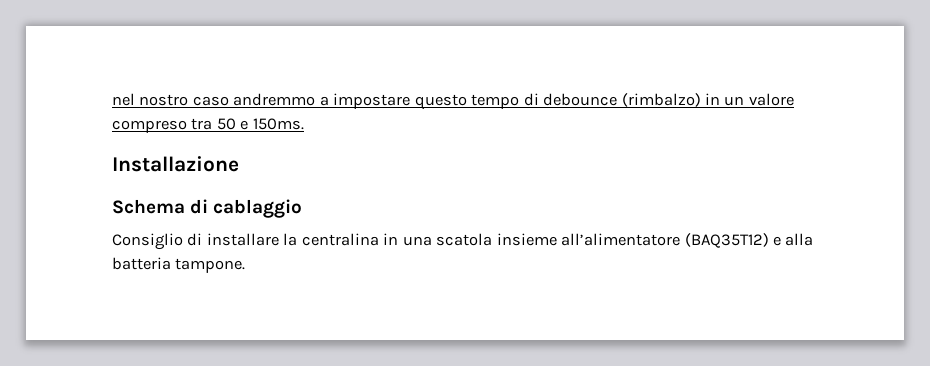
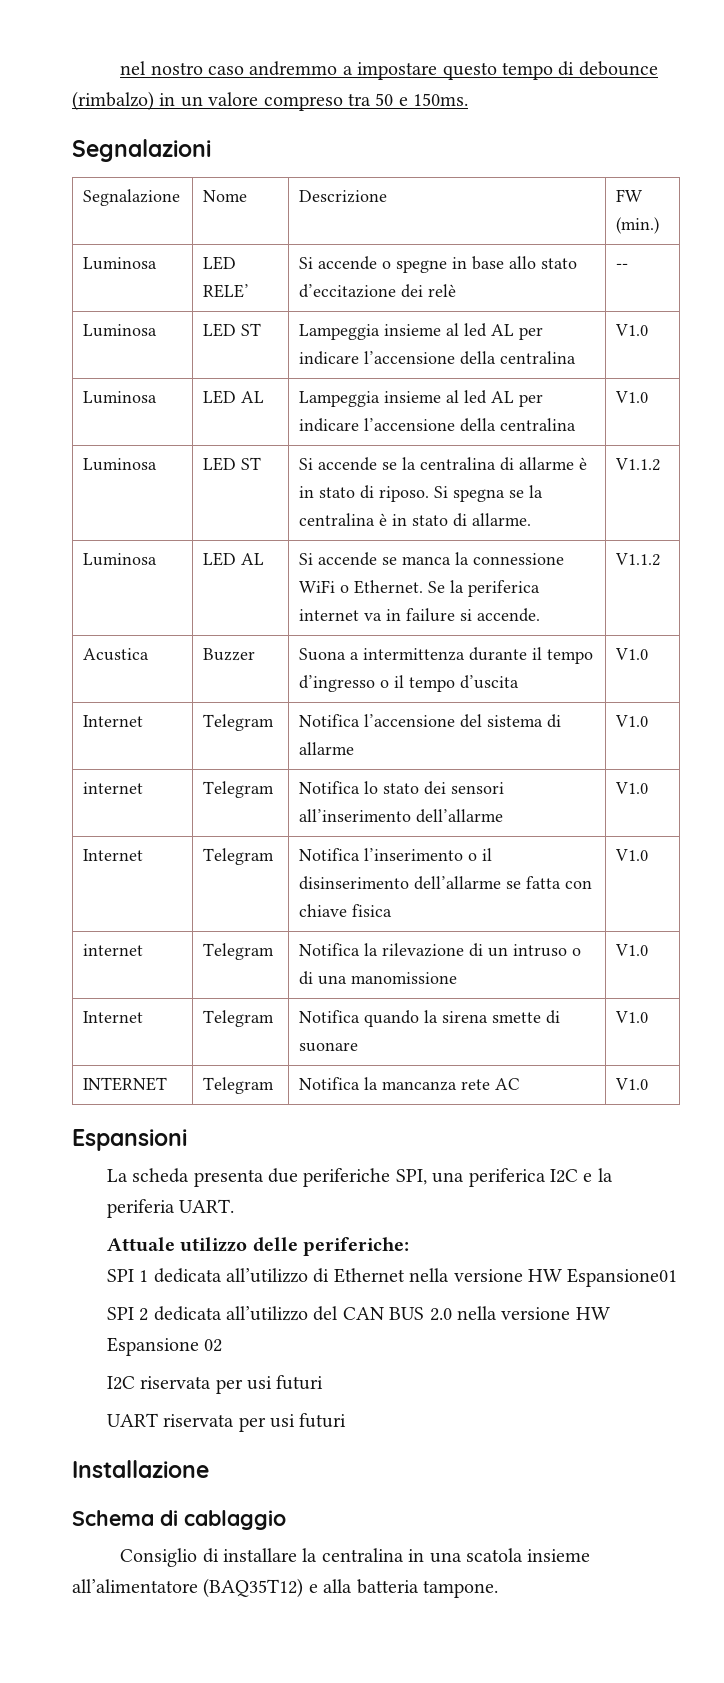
+ Segnalazioni
+ Segnalazione | Nome | Descrizione | FW (min.)
+ Luminosa | LED RELE’ | Si accende o spegne in base allo stato d’eccitazione dei relè | --
+ Luminosa | LED ST | Lampeggia insieme al led AL per indicare l’accensione della centralina | V1.0
+ Luminosa | LED AL | Lampeggia insieme al led AL per indicare l’accensione della centralina | V1.0
+ Luminosa | LED ST | Si accende se la centralina di allarme è in stato di riposo. Si spegna se la centralina è in stato di allarme. | V1.1.2
+ Luminosa | LED AL | Si accende se manca la connessione WiFi o Ethernet. Se la periferica internet va in failure si accende. | V1.1.2
+ Acustica | Buzzer | Suona a intermittenza durante il tempo d’ingresso o il tempo d’uscita | V1.0
+ Internet | Telegram | Notifica l’accensione del sistema di allarme | V1.0
+ internet | Telegram | Notifica lo stato dei sensori all’inserimento dell’allarme | V1.0
+ Internet | Telegram | Notifica l’inserimento o il disinserimento dell’allarme se fatta con chiave fisica | V1.0
+ internet | Telegram | Notifica la rilevazione di un intruso o di una manomissione | V1.0
+ Internet | Telegram | Notifica quando la sirena smette di suonare | V1.0
+ INTERNET | Telegram | Notifica la mancanza rete AC | V1.0
+ Espansioni
+ La scheda presenta due periferiche SPI, una periferica I2C e la periferia UART.
+ Attuale utilizzo delle periferiche:
+ SPI 1 dedicata all’utilizzo di Ethernet nella versione HW Espansione01
+ SPI 2 dedicata all’utilizzo del CAN BUS 2.0 nella versione HW Espansione 02
+ I2C riservata per usi futuri
+ UART riservata per usi futuri

